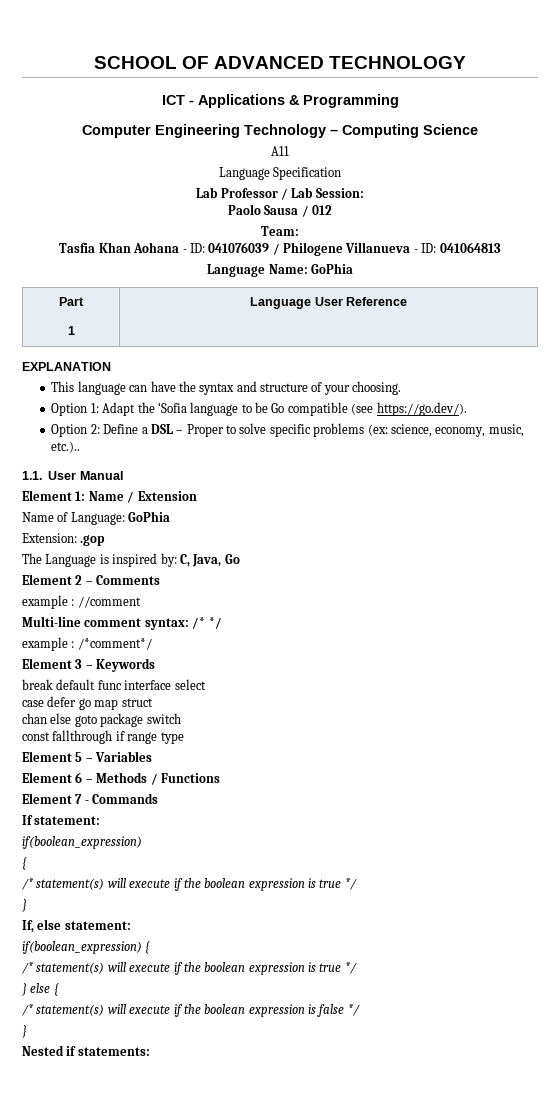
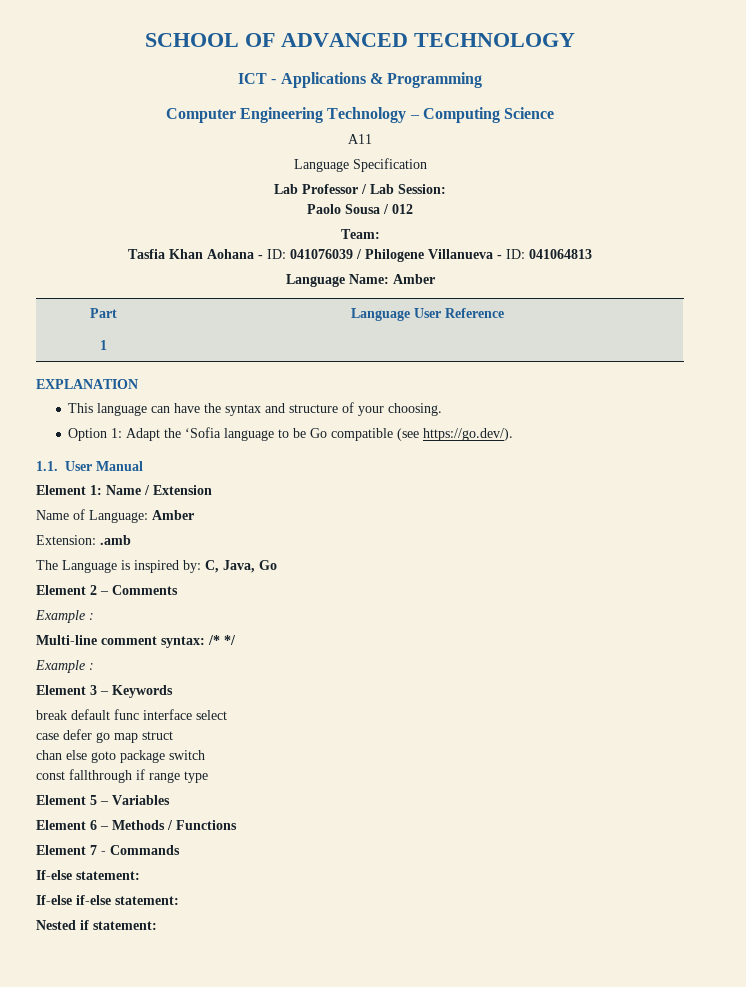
- Paolo Sausa / 012
+ Paolo Sousa / 012
- Language Name: GoPhia
+ Language Name: Amber
- Option 2: Define a DSL – Proper to solve specific problems (ex: science, economy, music, etc.)..
- Name of Language: GoPhia
+ Name of Language: Amber
- Extension: .gop
+ Extension: .amb
  Element 2 – Comments
- example : //comment
+ Example :
  Multi-line comment syntax: /* */
- example : /*comment*/
+ Example :
- If statement:
- if(boolean_expression)
- {
- /* statement(s) will execute if the boolean expression is true */
- }
- If, else statement:
- if(boolean_expression) {
- /* statement(s) will execute if the boolean expression is true */
- } else {
- /* statement(s) will execute if the boolean expression is false */
- }
+ If-else statement:
+ If-else if-else statement:
- Nested if statements:
+ Nested if statement:

